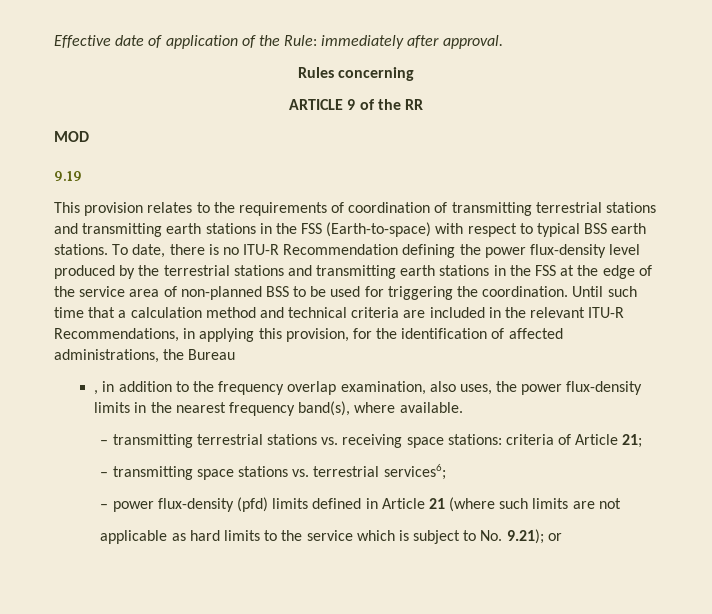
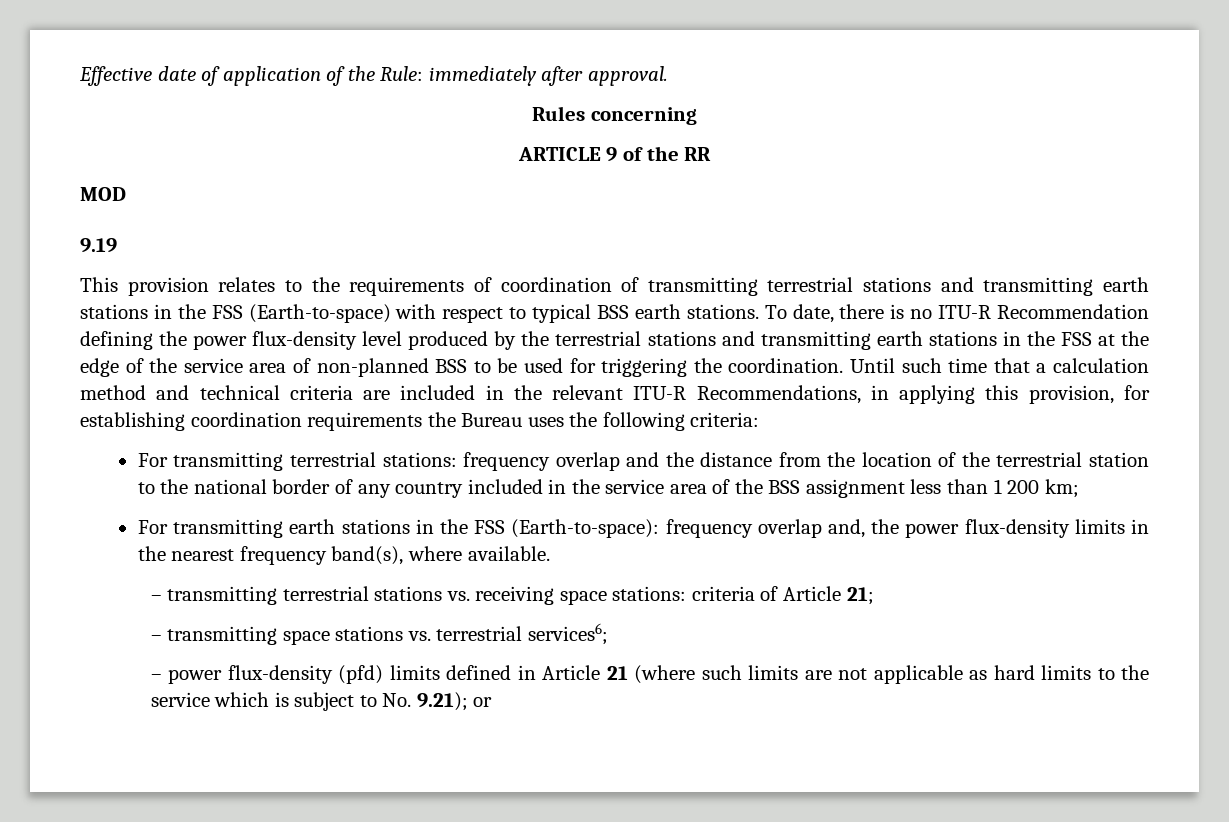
- Until such time that a calculation method and technical criteria are included in the relevant ITU-R Recommendations, in applying this provision, for the identification of affected administrations, the Bureau
- , in addition to the frequency overlap examination, also uses, the power flux-density limits in the nearest frequency band(s), where available.
+ Until such time that a calculation method and technical criteria are included in the relevant ITU-R Recommendations, in applying this provision, for establishing coordination requirements the Bureau uses the following criteria:
+ For transmitting terrestrial stations: frequency overlap and the distance from the location of the terrestrial station to the national border of any country included in the service area of the BSS assignment less than 1 200 km;
+ For transmitting earth stations in the FSS (Earth-to-space): frequency overlap and, the power flux-density limits in the nearest frequency band(s), where available.
- – power flux-density (pfd) limits defined in Article 21 (where such limits are not
- applicable as hard limits to the service which is subject to No. 9.21); or
+ – power flux-density (pfd) limits defined in Article 21 (where such limits are not applicable as hard limits to the service which is subject to No. 9.21); or

